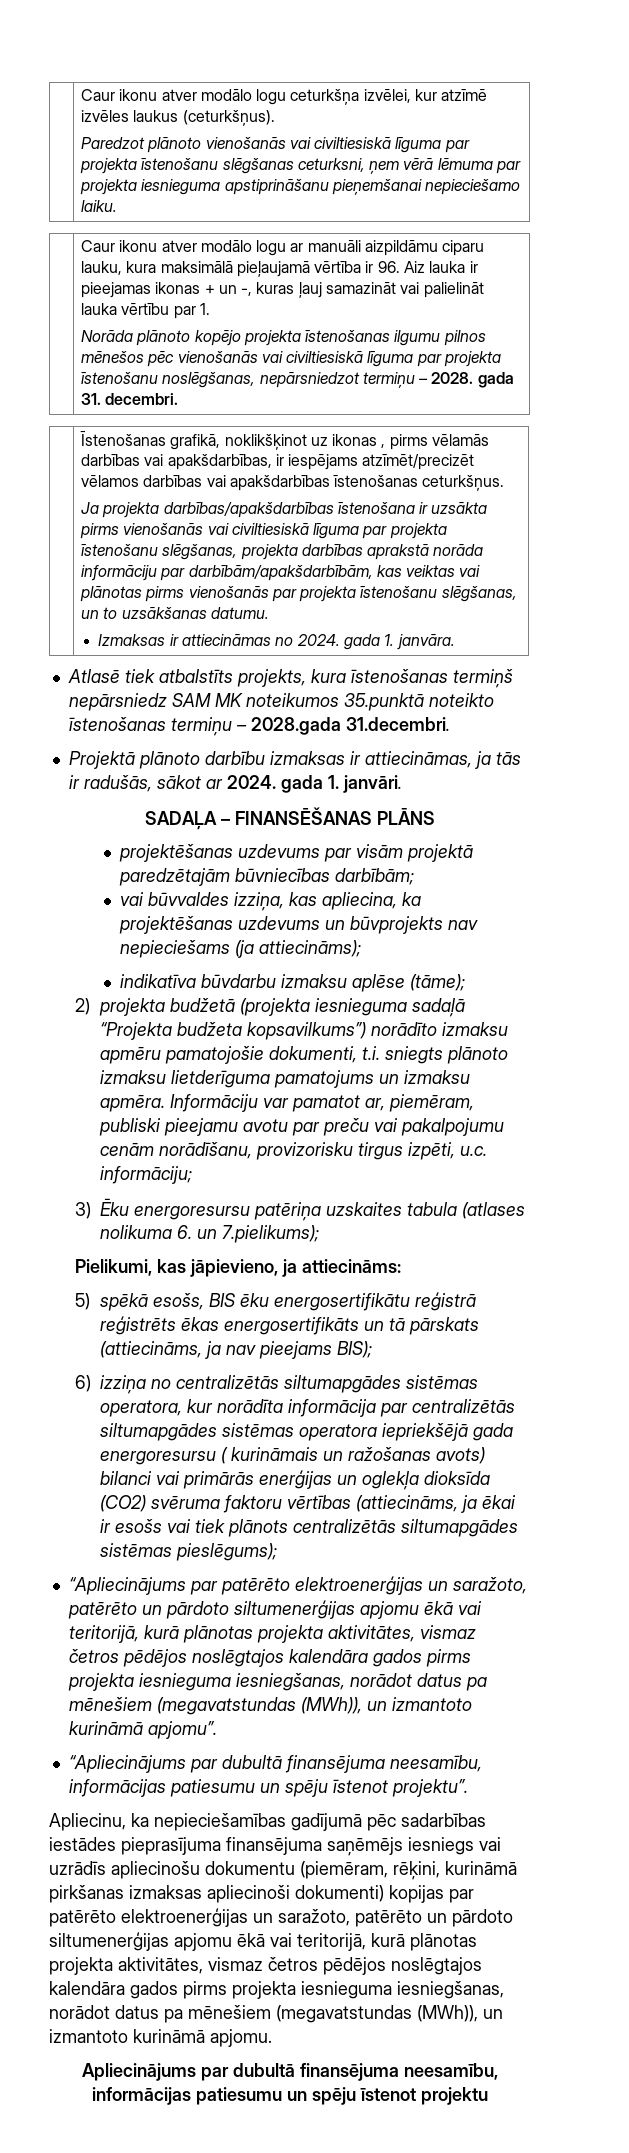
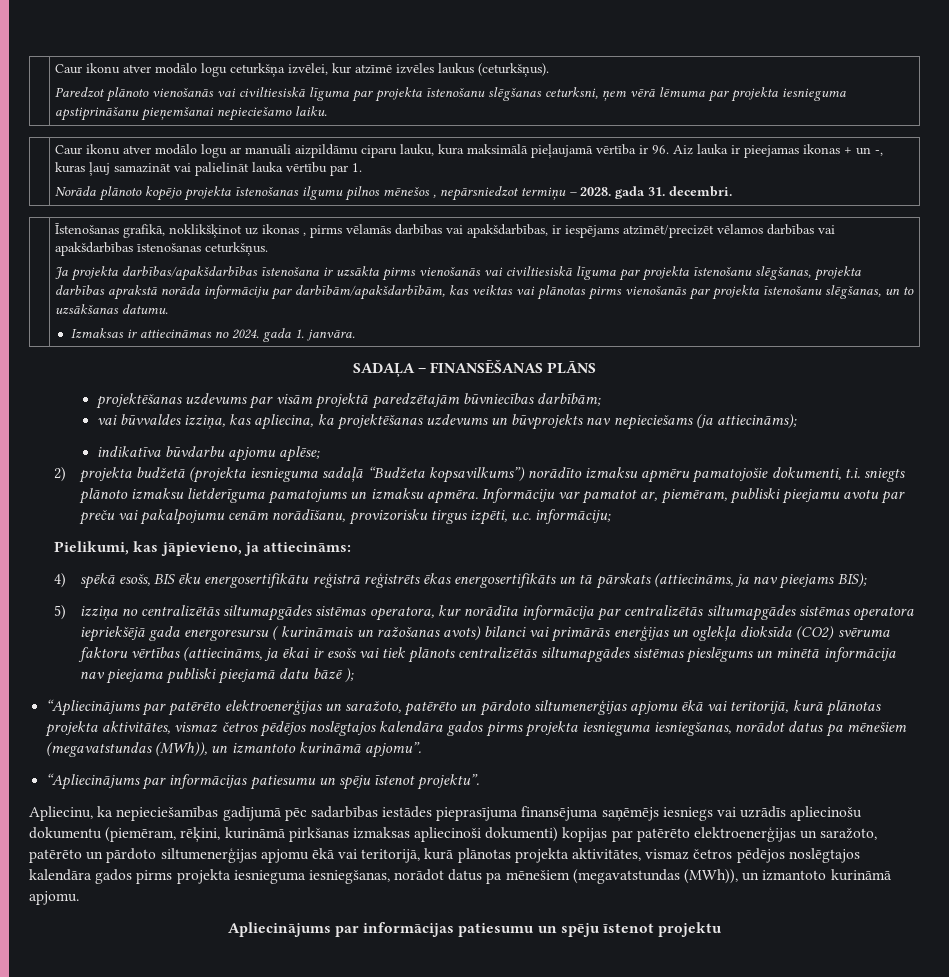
- Norāda plānoto kopējo projekta īstenošanas ilgumu pilnos mēnešos pēc vienošanās vai civiltiesiskā līguma par projekta īstenošanu noslēgšanas, nepārsniedzot termiņu – 2028. gada 31. decembri.
+ Norāda plānoto kopējo projekta īstenošanas ilgumu pilnos mēnešos , nepārsniedzot termiņu – 2028. gada 31. decembri.
- Atlasē tiek atbalstīts projekts, kura īstenošanas termiņš nepārsniedz SAM MK noteikumos 35.punktā noteikto īstenošanas termiņu – 2028.gada 31.decembri.
- Projektā plānoto darbību izmaksas ir attiecināmas, ja tās ir radušās, sākot ar 2024. gada 1. janvāri.
- indikatīva būvdarbu izmaksu aplēse (tāme);
+ indikatīva būvdarbu apjomu aplēse;
- 2) projekta budžetā (projekta iesnieguma sadaļā “Projekta budžeta kopsavilkums”) norādīto izmaksu apmēru pamatojošie dokumenti, t.i. sniegts plānoto izmaksu lietderīguma pamatojums un izmaksu apmēra.
+ 2) projekta budžetā (projekta iesnieguma sadaļā “Budžeta kopsavilkums”) norādīto izmaksu apmēru pamatojošie dokumenti, t.i. sniegts plānoto izmaksu lietderīguma pamatojums un izmaksu apmēra.
- 3) Ēku energoresursu patēriņa uzskaites tabula (atlases nolikuma 6. un 7.pielikums);
- 5) spēkā esošs, BIS ēku energosertifikātu reģistrā reģistrēts ēkas energosertifikāts un tā pārskats (attiecināms, ja nav pieejams BIS);
+ 4) spēkā esošs, BIS ēku energosertifikātu reģistrā reģistrēts ēkas energosertifikāts un tā pārskats (attiecināms, ja nav pieejams BIS);
- 6) izziņa no centralizētās siltumapgādes sistēmas operatora, kur norādīta informācija par centralizētās siltumapgādes sistēmas operatora iepriekšējā gada energoresursu ( kurināmais un ražošanas avots) bilanci vai primārās enerģijas un oglekļa dioksīda (CO2) svēruma faktoru vērtības (attiecināms, ja ēkai ir esošs vai tiek plānots centralizētās siltumapgādes sistēmas pieslēgums);
+ 5) izziņa no centralizētās siltumapgādes sistēmas operatora, kur norādīta informācija par centralizētās siltumapgādes sistēmas operatora iepriekšējā gada energoresursu ( kurināmais un ražošanas avots) bilanci vai primārās enerģijas un oglekļa dioksīda (CO2) svēruma faktoru vērtības (attiecināms, ja ēkai ir esošs vai tiek plānots centralizētās siltumapgādes sistēmas pieslēgums un minētā informācija nav pieejama publiski pieejamā datu bāzē );
- “Apliecinājums par dubultā finansējuma neesamību, informācijas patiesumu un spēju īstenot projektu”.
+ “Apliecinājums par informācijas patiesumu un spēju īstenot projektu”.
- Apliecinājums par dubultā finansējuma neesamību, informācijas patiesumu un spēju īstenot projektu
+ Apliecinājums par informācijas patiesumu un spēju īstenot projektu

